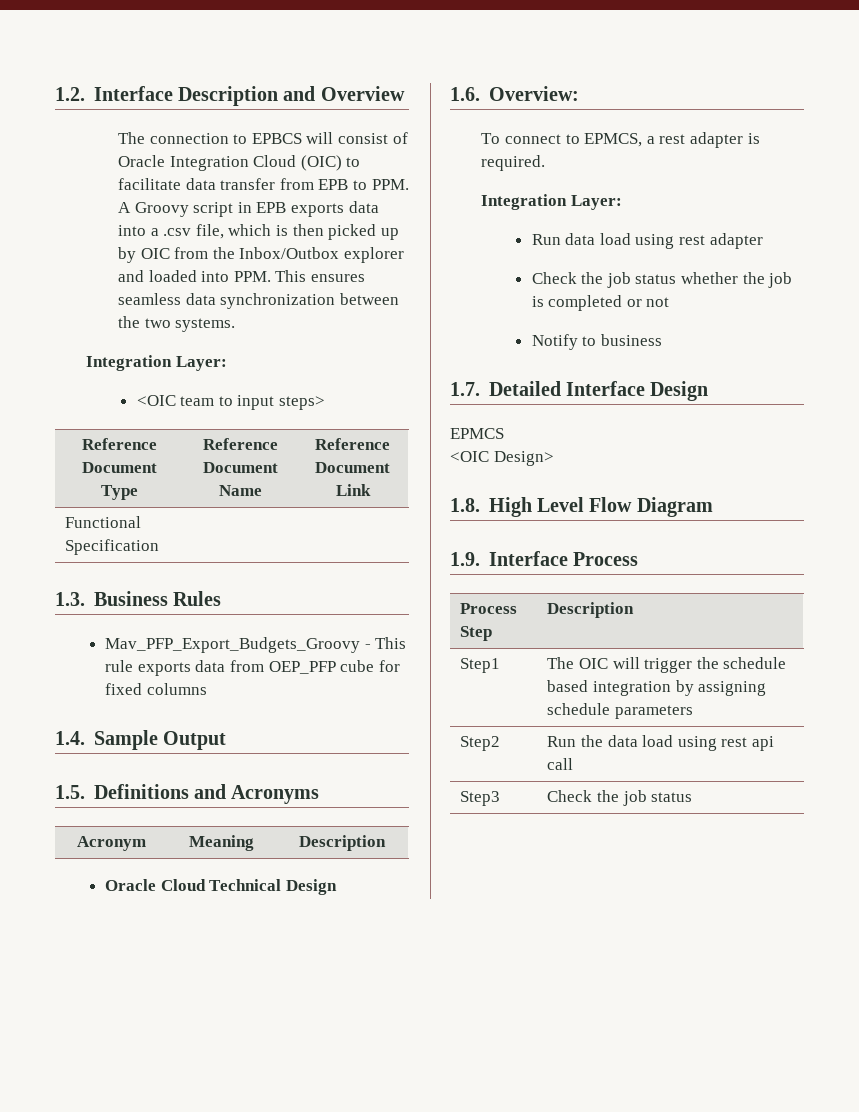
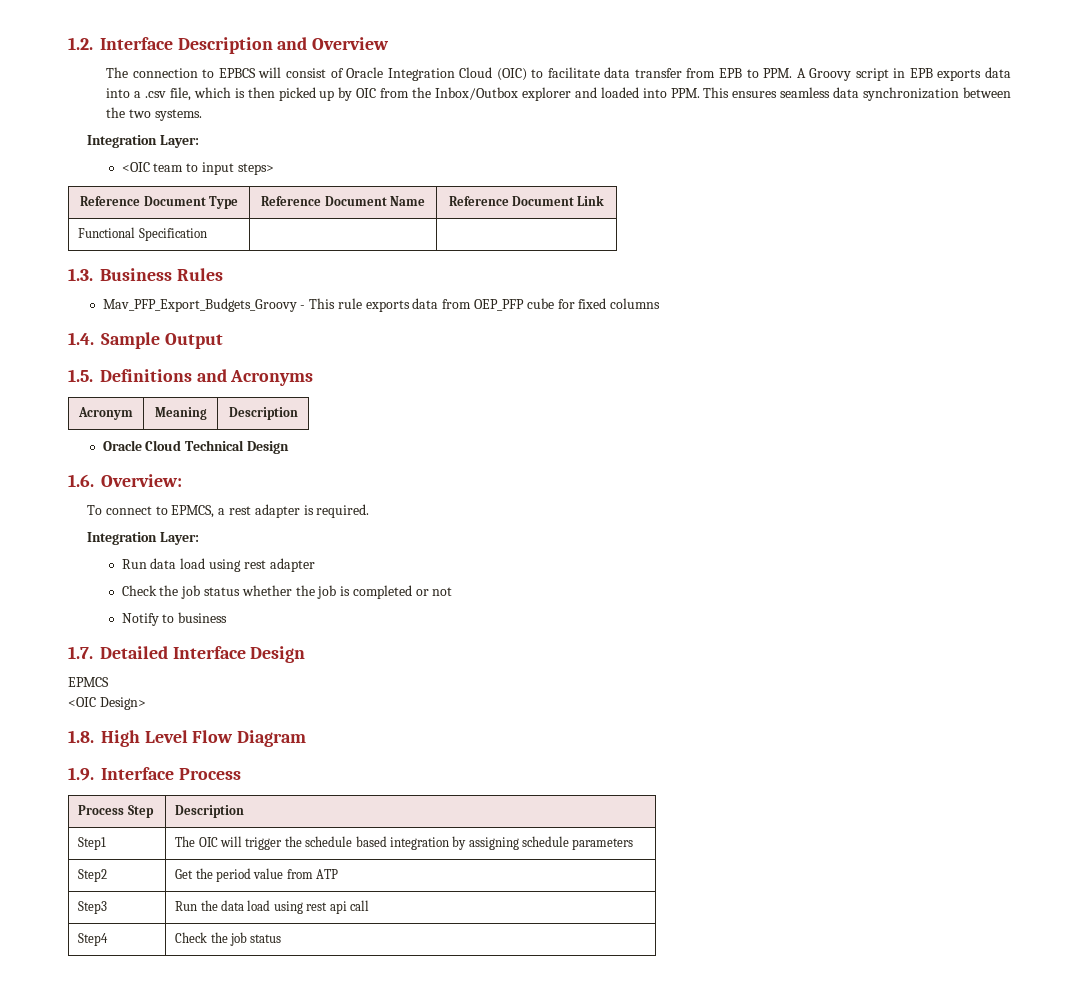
- Step2 | Run the data load using rest api call
+ Step2 | Get the period value from ATP
+ Step3 | Run the data load using rest api call
- Step3 | Check the job status
+ Step4 | Check the job status

